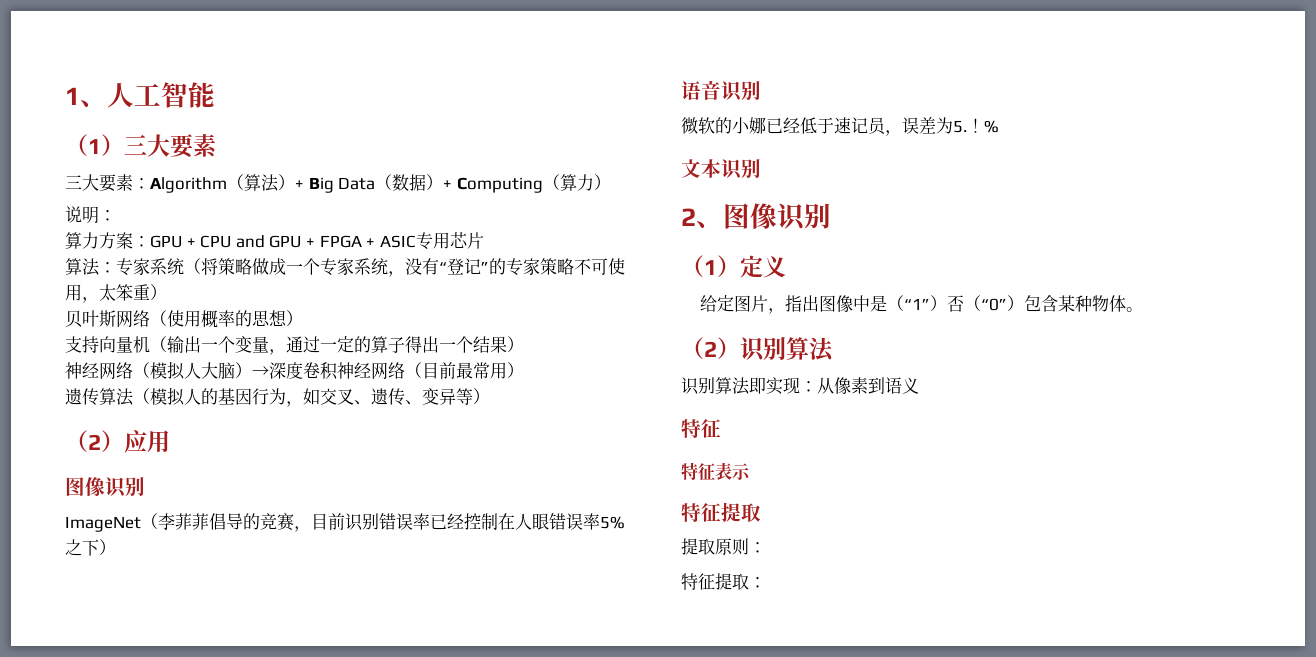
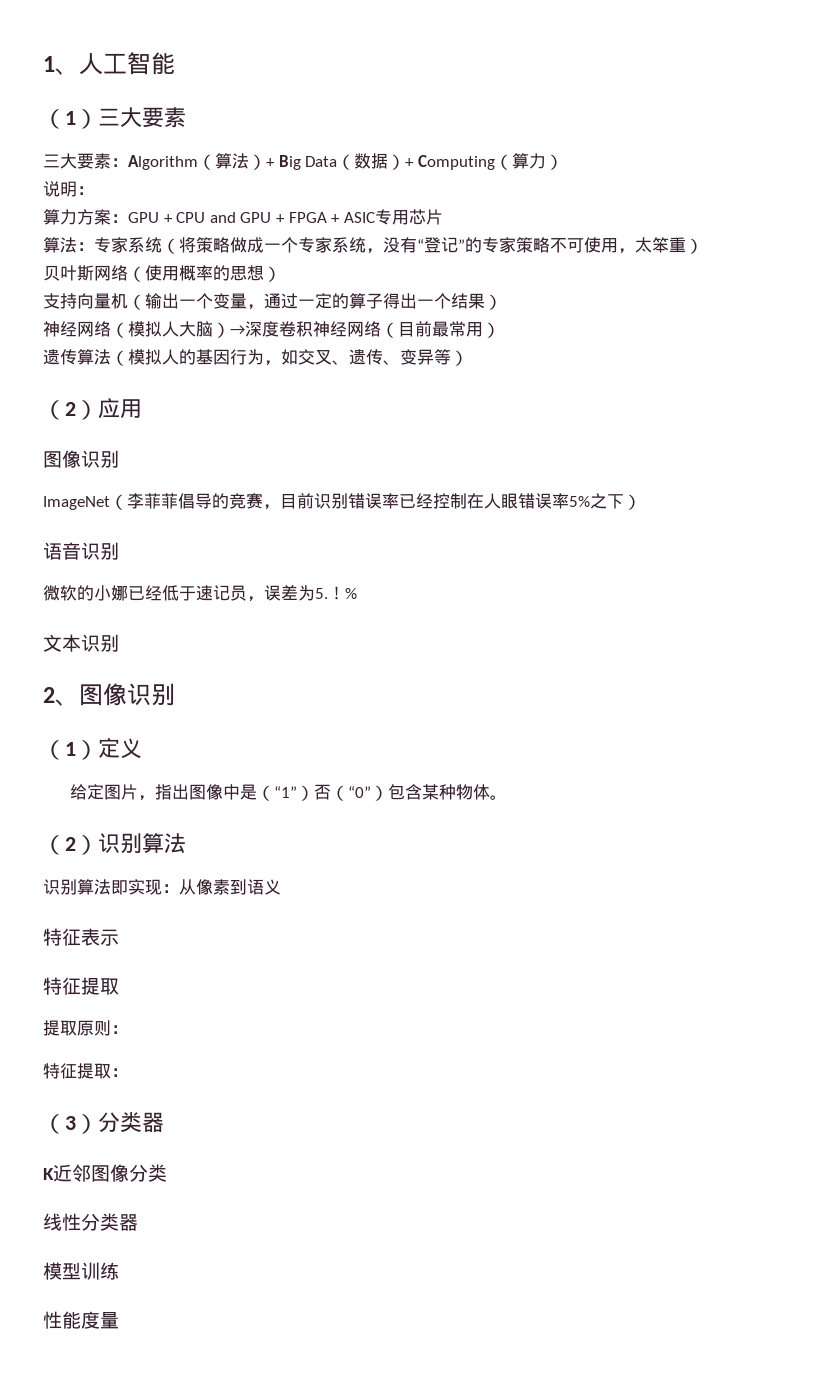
  识别算法即实现：从像素到语义
- 特征
+ （3）分类器
+ K近邻图像分类
+ 线性分类器
+ 模型训练
+ 性能度量

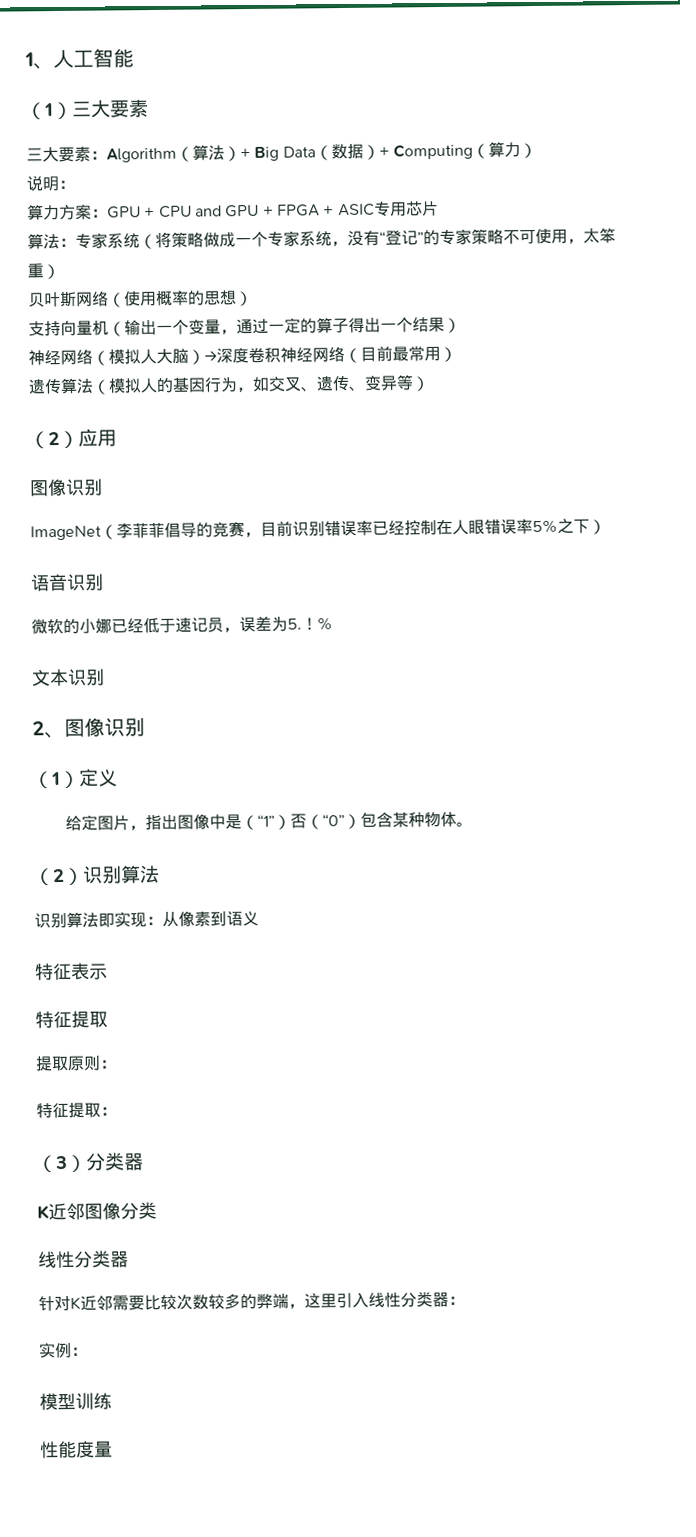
+ 针对K近邻需要比较次数较多的弊端，这里引入线性分类器：
+ 实例：

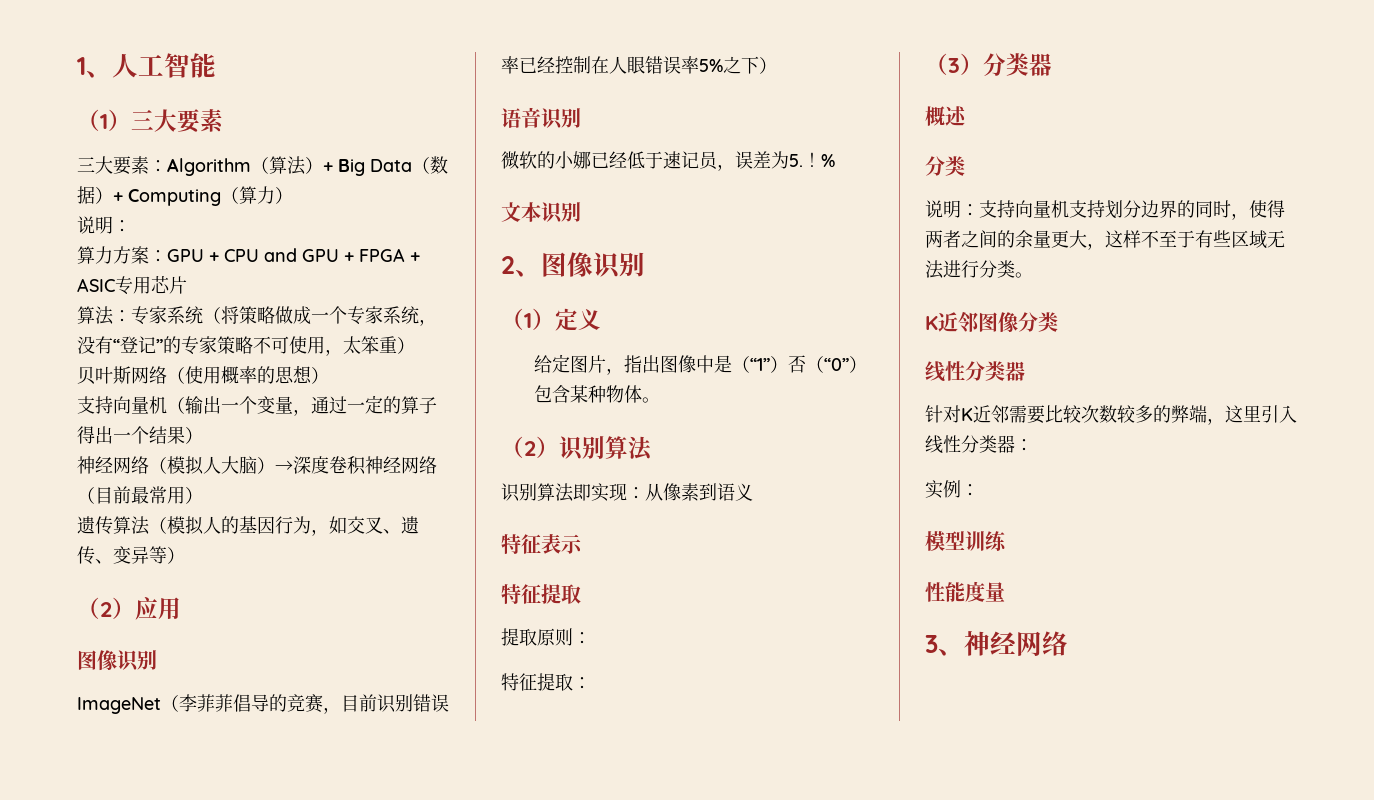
+ 概述
+ 分类
+ 说明：支持向量机支持划分边界的同时，使得两者之间的余量更大，这样不至于有些区域无法进行分类。
+ 3、神经网络

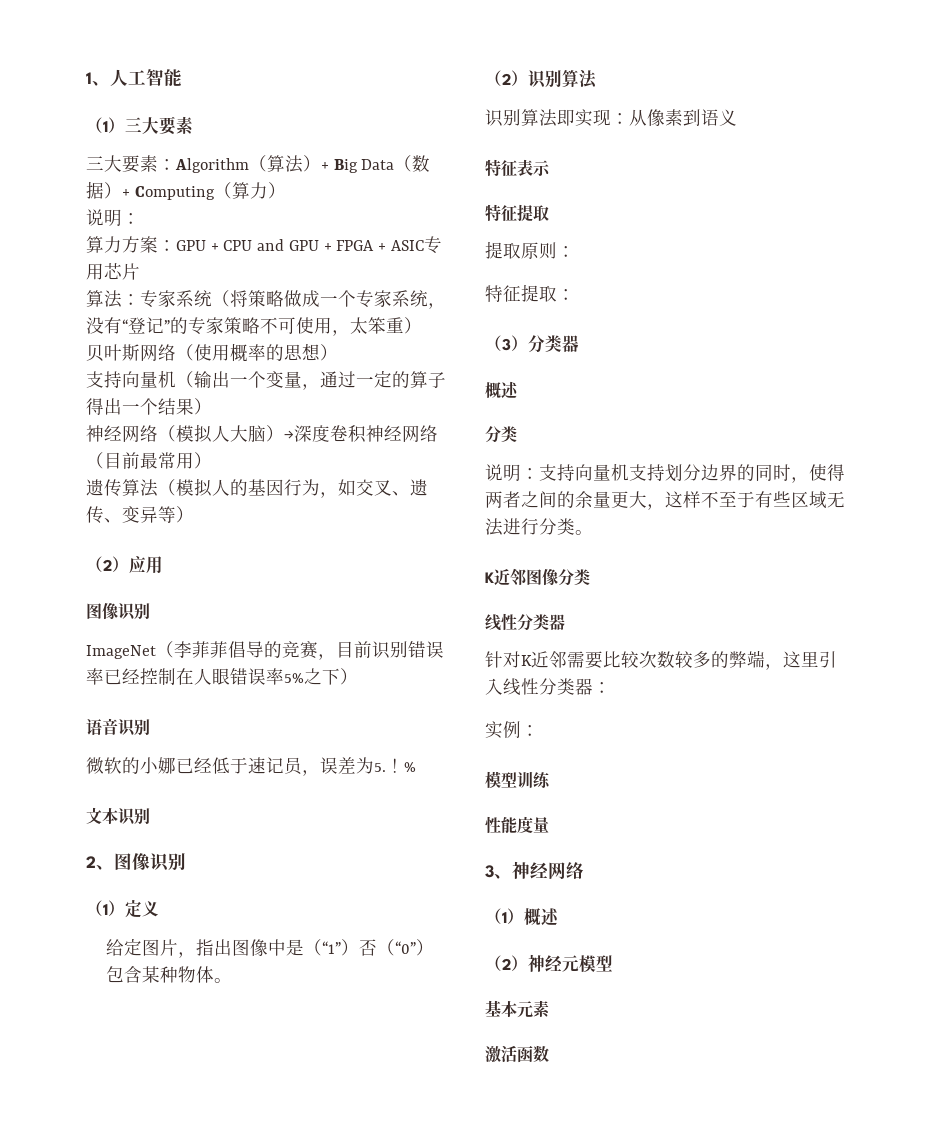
+ （1）概述
+ （2）神经元模型
+ 基本元素
+ 激活函数

